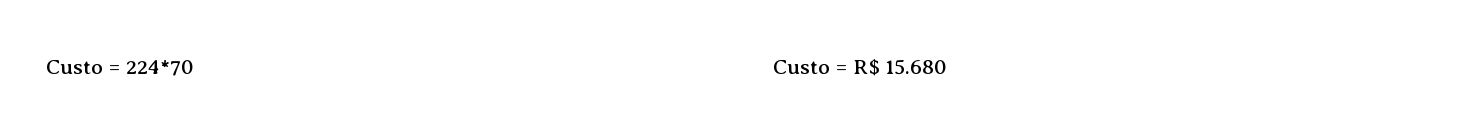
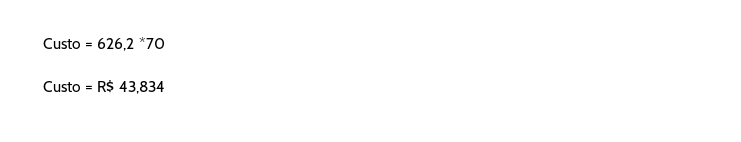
- Custo = 224*70
+ Custo = 626,2 *70
- Custo = R$ 15.680
+ Custo = R$ 43,834

